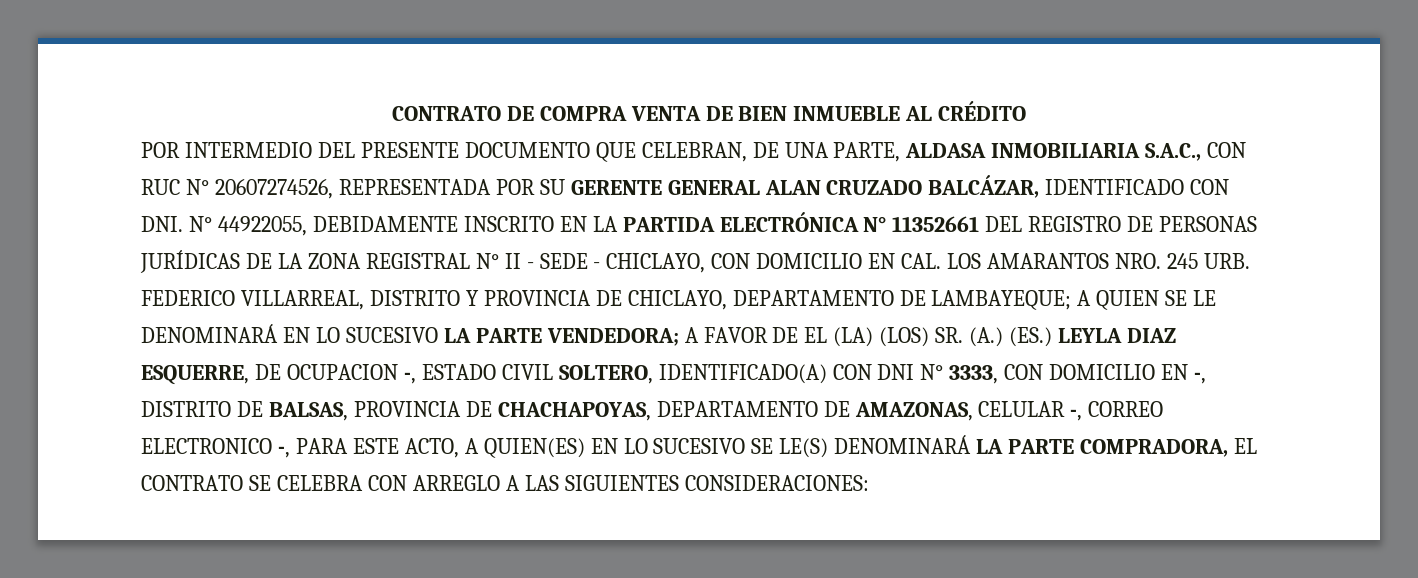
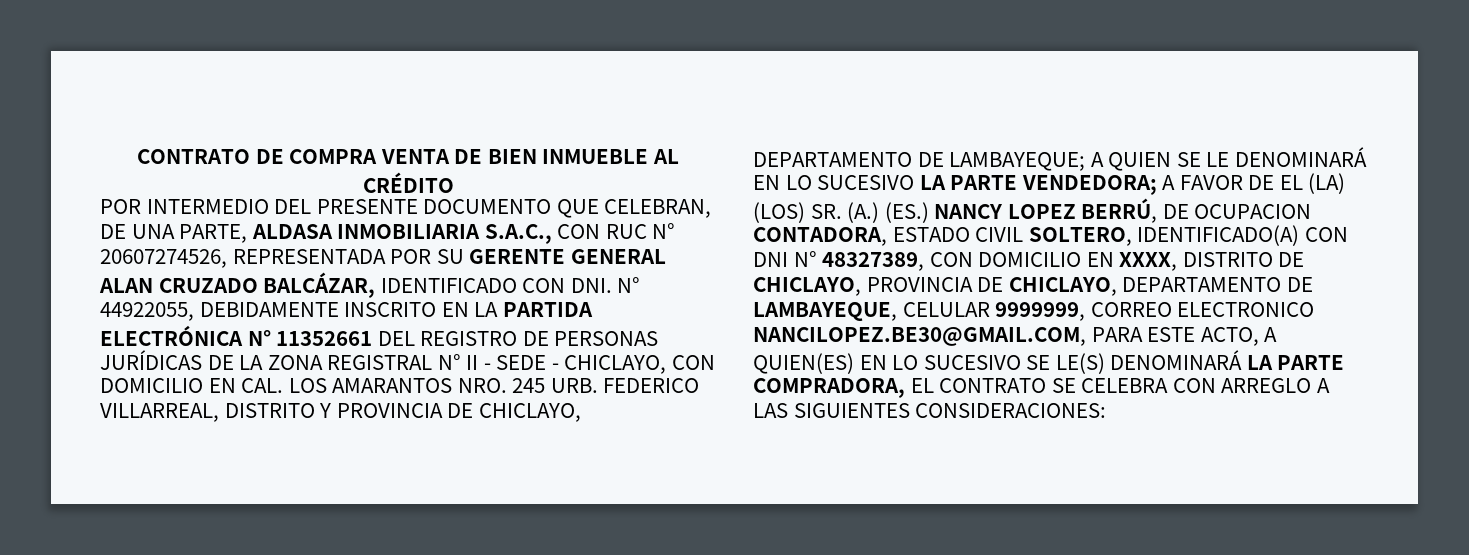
- A FAVOR DE EL (LA) (LOS) SR. (A.) (ES.) LEYLA DIAZ ESQUERRE, DE OCUPACION -, ESTADO CIVIL SOLTERO, IDENTIFICADO(A) CON DNI N° 3333, CON DOMICILIO EN -, DISTRITO DE BALSAS, PROVINCIA DE CHACHAPOYAS, DEPARTAMENTO DE AMAZONAS, CELULAR -, CORREO ELECTRONICO -, PARA ESTE ACTO, A QUIEN(ES) EN LO SUCESIVO SE LE(S) DENOMINARÁ LA PARTE COMPRADORA, EL CONTRATO SE CELEBRA CON ARREGLO A LAS SIGUIENTES CONSIDERACIONES:
+ A FAVOR DE EL (LA) (LOS) SR. (A.) (ES.) NANCY LOPEZ BERRÚ, DE OCUPACION CONTADORA, ESTADO CIVIL SOLTERO, IDENTIFICADO(A) CON DNI N° 48327389, CON DOMICILIO EN XXXX, DISTRITO DE CHICLAYO, PROVINCIA DE CHICLAYO, DEPARTAMENTO DE LAMBAYEQUE, CELULAR 9999999, CORREO ELECTRONICO NANCILOPEZ.BE30@GMAIL.COM, PARA ESTE ACTO, A QUIEN(ES) EN LO SUCESIVO SE LE(S) DENOMINARÁ LA PARTE COMPRADORA, EL CONTRATO SE CELEBRA CON ARREGLO A LAS SIGUIENTES CONSIDERACIONES:

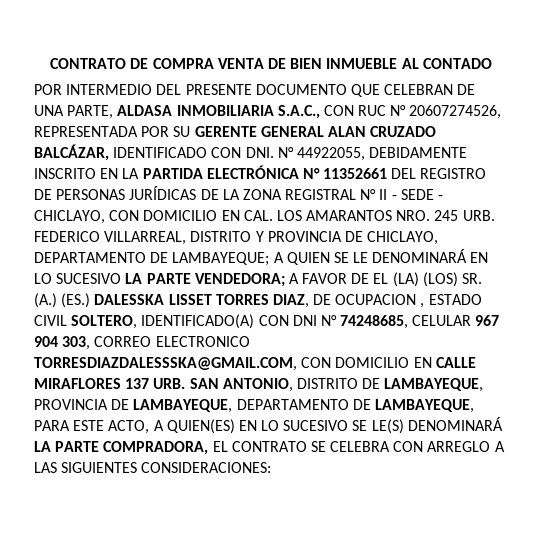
- CONTRATO DE COMPRA VENTA DE BIEN INMUEBLE AL CRÉDITO
+ CONTRATO DE COMPRA VENTA DE BIEN INMUEBLE AL CONTADO
- POR INTERMEDIO DEL PRESENTE DOCUMENTO QUE CELEBRAN, DE UNA PARTE, ALDASA INMOBILIARIA S.A.C., CON RUC N° 20607274526, REPRESENTADA POR SU GERENTE GENERAL ALAN CRUZADO BALCÁZAR, IDENTIFICADO CON DNI. N° 44922055, DEBIDAMENTE INSCRITO EN LA PARTIDA ELECTRÓNICA N° 11352661 DEL REGISTRO DE PERSONAS JURÍDICAS DE LA ZONA REGISTRAL N° II - SEDE - CHICLAYO, CON DOMICILIO EN CAL. LOS AMARANTOS NRO. 245 URB. FEDERICO VILLARREAL, DISTRITO Y PROVINCIA DE CHICLAYO, DEPARTAMENTO DE LAMBAYEQUE;
+ POR INTERMEDIO DEL PRESENTE DOCUMENTO QUE CELEBRAN DE UNA PARTE, ALDASA INMOBILIARIA S.A.C., CON RUC N° 20607274526, REPRESENTADA POR SU GERENTE GENERAL ALAN CRUZADO BALCÁZAR, IDENTIFICADO CON DNI. N° 44922055, DEBIDAMENTE INSCRITO EN LA PARTIDA ELECTRÓNICA N° 11352661 DEL REGISTRO DE PERSONAS JURÍDICAS DE LA ZONA REGISTRAL N° II - SEDE - CHICLAYO, CON DOMICILIO EN CAL. LOS AMARANTOS NRO. 245 URB. FEDERICO VILLARREAL, DISTRITO Y PROVINCIA DE CHICLAYO, DEPARTAMENTO DE LAMBAYEQUE;
- A FAVOR DE EL (LA) (LOS) SR. (A.) (ES.) NANCY LOPEZ BERRÚ, DE OCUPACION CONTADORA, ESTADO CIVIL SOLTERO, IDENTIFICADO(A) CON DNI N° 48327389, CON DOMICILIO EN XXXX, DISTRITO DE CHICLAYO, PROVINCIA DE CHICLAYO, DEPARTAMENTO DE LAMBAYEQUE, CELULAR 9999999, CORREO ELECTRONICO NANCILOPEZ.BE30@GMAIL.COM, PARA ESTE ACTO, A QUIEN(ES) EN LO SUCESIVO SE LE(S) DENOMINARÁ LA PARTE COMPRADORA, EL CONTRATO SE CELEBRA CON ARREGLO A LAS SIGUIENTES CONSIDERACIONES:
+ A FAVOR DE EL (LA) (LOS) SR. (A.) (ES.) DALESSKA LISSET TORRES DIAZ, DE OCUPACION , ESTADO CIVIL SOLTERO, IDENTIFICADO(A) CON DNI N° 74248685, CELULAR 967 904 303, CORREO ELECTRONICO TORRESDIAZDALESSSKA@GMAIL.COM, CON DOMICILIO EN CALLE MIRAFLORES 137 URB. SAN ANTONIO, DISTRITO DE LAMBAYEQUE, PROVINCIA DE LAMBAYEQUE, DEPARTAMENTO DE LAMBAYEQUE, PARA ESTE ACTO, A QUIEN(ES) EN LO SUCESIVO SE LE(S) DENOMINARÁ LA PARTE COMPRADORA, EL CONTRATO SE CELEBRA CON ARREGLO A LAS SIGUIENTES CONSIDERACIONES:

